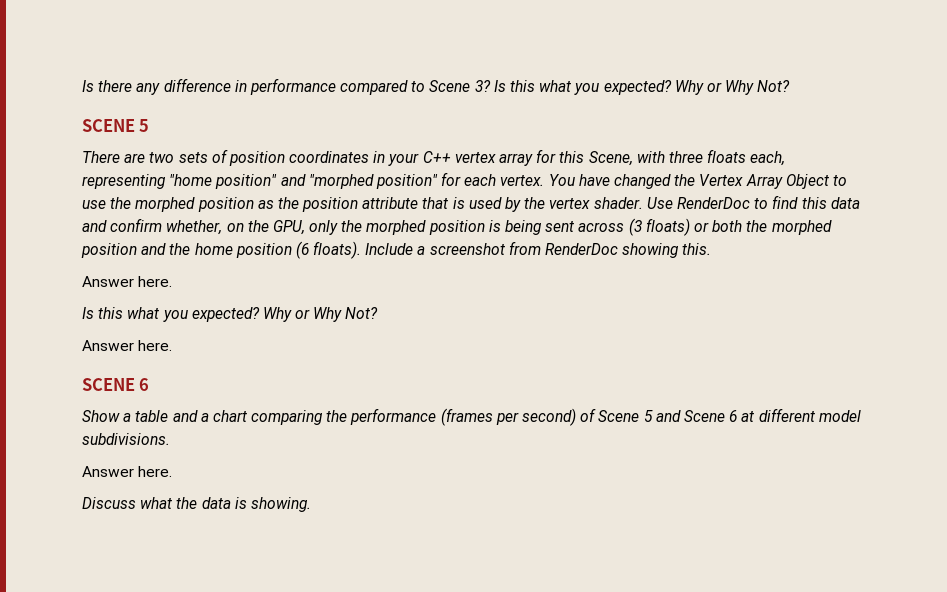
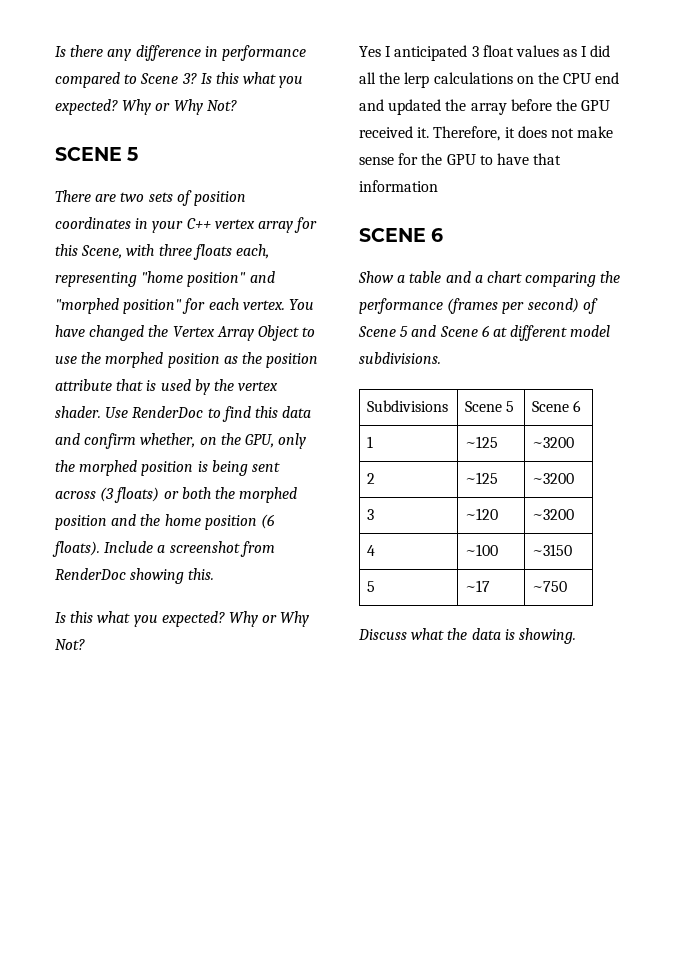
  Include a screenshot from RenderDoc showing this.
- Answer here.
  Is this what you expected? Why or Why Not?
- Answer here.
+ Yes I anticipated 3 float values as I did all the lerp calculations on the CPU end and updated the array before the GPU received it. Therefore, it does not make sense for the GPU to have that information
  Show a table and a chart comparing the performance (frames per second) of Scene 5 and Scene 6 at different model subdivisions.
- Answer here.
+ Subdivisions | Scene 5 | Scene 6
+ 1 | ~125 | ~3200
+ 2 | ~125 | ~3200
+ 3 | ~120 | ~3200
+ 4 | ~100 | ~3150
+ 5 | ~17 | ~750

